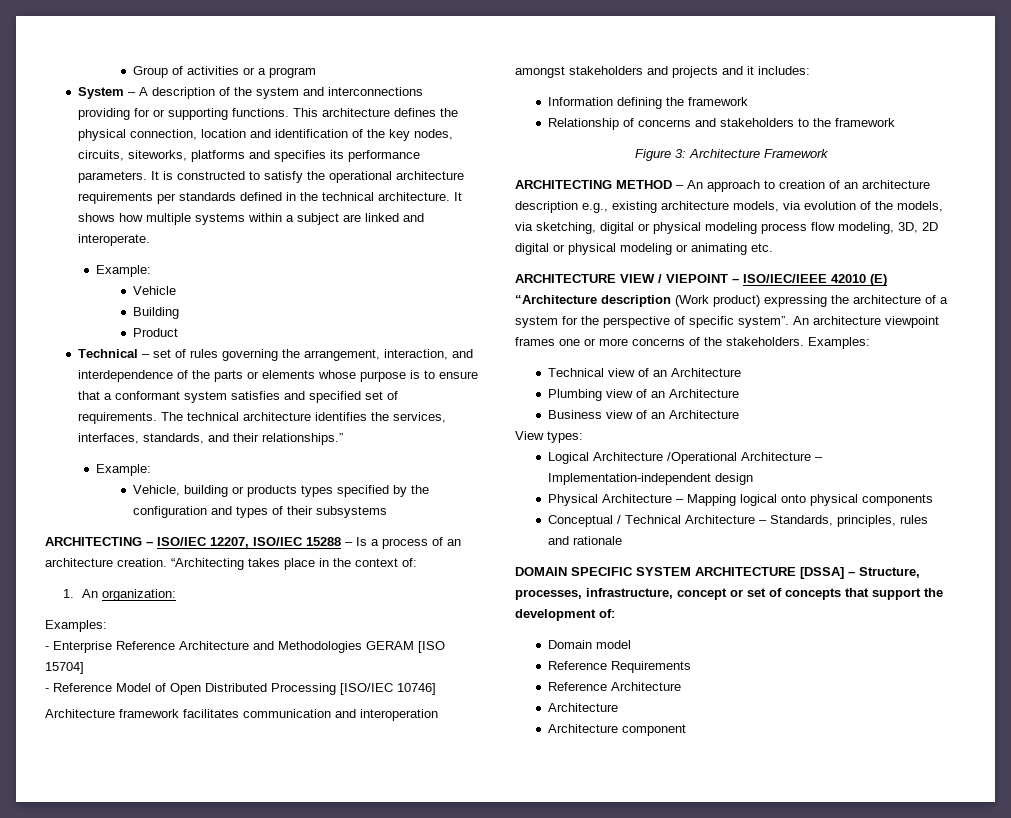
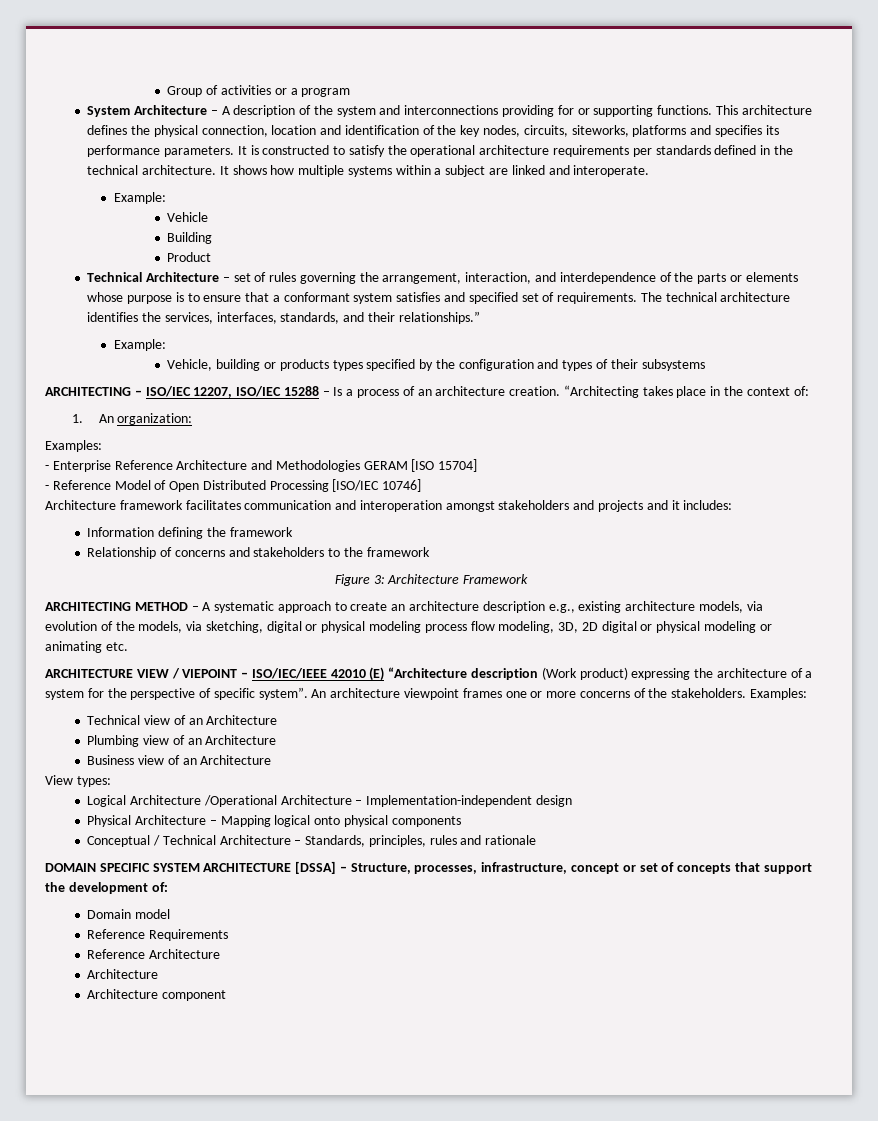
- System – A description of the system and interconnections providing for or supporting functions.
+ System Architecture – A description of the system and interconnections providing for or supporting functions.
- Technical – set of rules governing the arrangement, interaction, and interdependence of the parts or elements whose purpose is to ensure that a conformant system satisfies and specified set of requirements.
+ Technical Architecture – set of rules governing the arrangement, interaction, and interdependence of the parts or elements whose purpose is to ensure that a conformant system satisfies and specified set of requirements.
- ARCHITECTING METHOD – An approach to creation of an architecture description e.g., existing architecture models, via evolution of the models, via sketching, digital or physical modeling process flow modeling, 3D, 2D digital or physical modeling or animating etc.
+ ARCHITECTING METHOD – A systematic approach to create an architecture description e.g., existing architecture models, via evolution of the models, via sketching, digital or physical modeling process flow modeling, 3D, 2D digital or physical modeling or animating etc.

